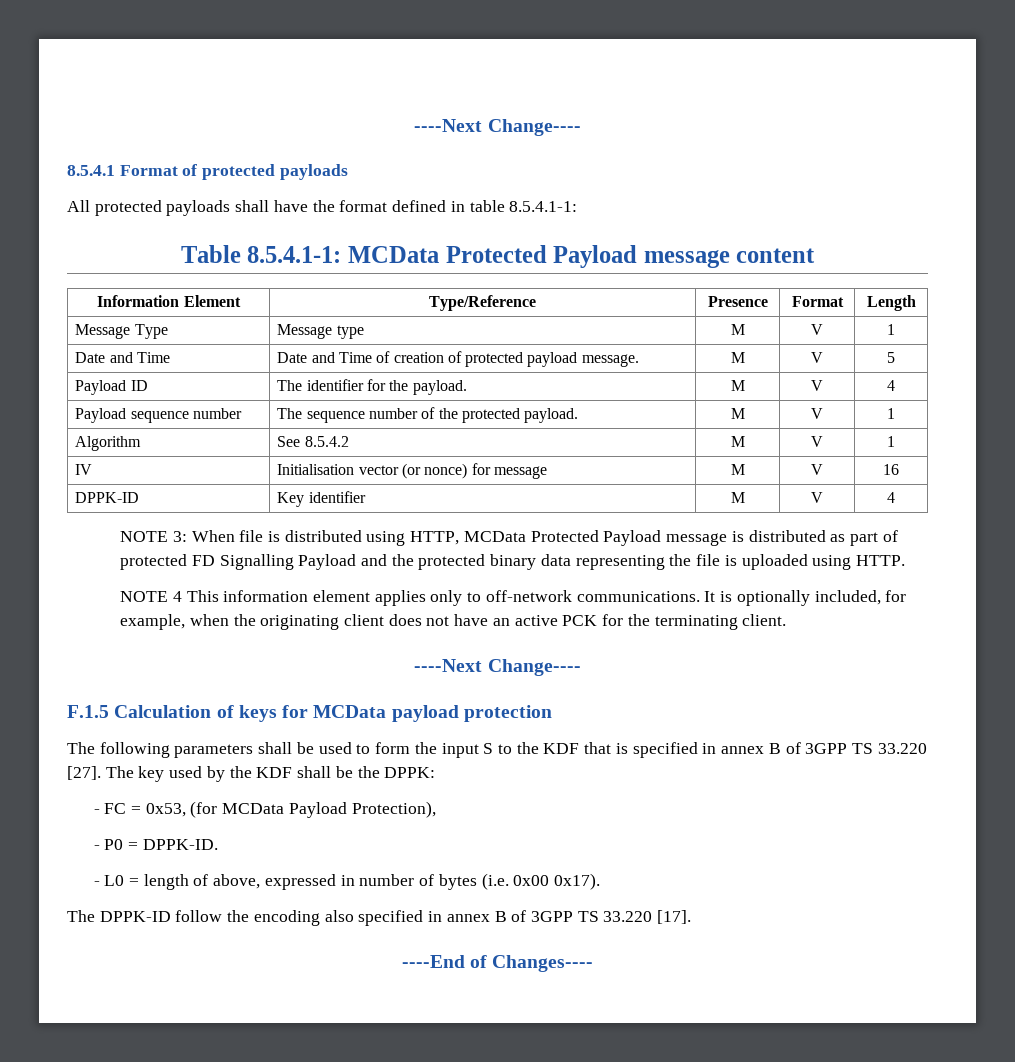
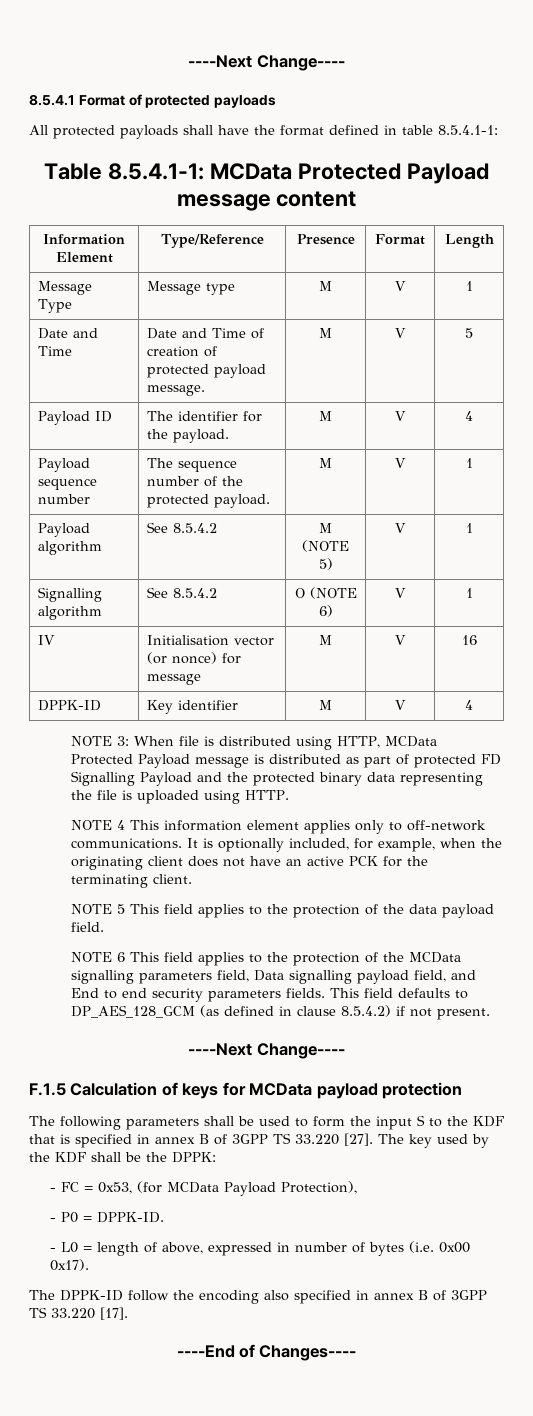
- Algorithm | See 8.5.4.2 | M | V | 1
+ Payload algorithm | See 8.5.4.2 | M (NOTE 5) | V | 1
+ Signalling algorithm | See 8.5.4.2 | O (NOTE 6) | V | 1
+ NOTE 5 This field applies to the protection of the data payload field.
+ NOTE 6 This field applies to the protection of the MCData signalling parameters field, Data signalling payload field, and End to end security parameters fields. This field defaults to DP_AES_128_GCM (as defined in clause 8.5.4.2) if not present.

